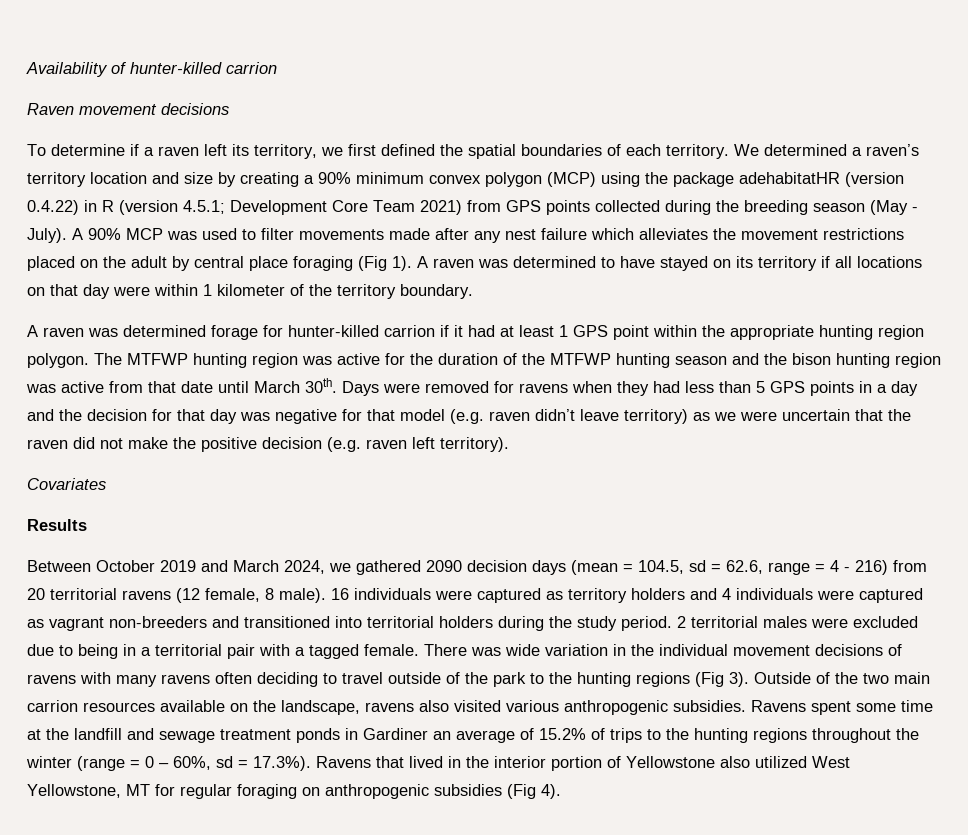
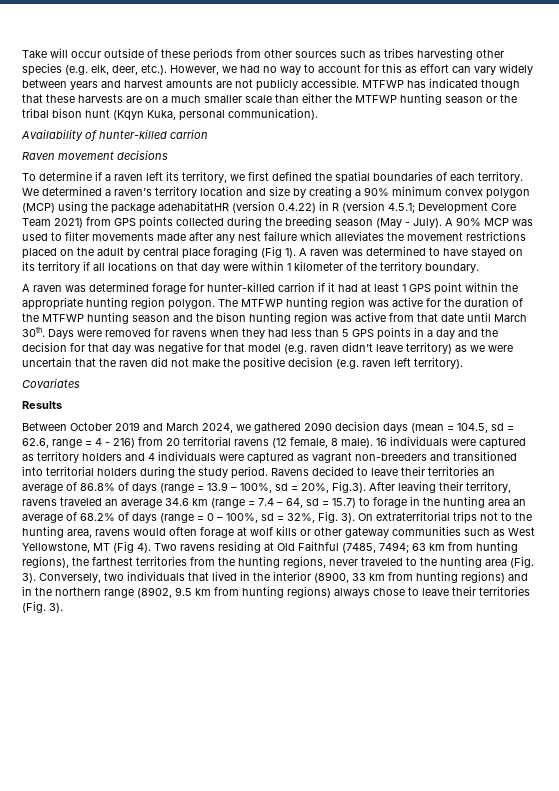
+ Take will occur outside of these periods from other sources such as tribes harvesting other species (e.g. elk, deer, etc.). However, we had no way to account for this as effort can vary widely between years and harvest amounts are not publicly accessible. MTFWP has indicated though that these harvests are on a much smaller scale than either the MTFWP hunting season or the tribal bison hunt (Kqyn Kuka, personal communication).
- 2 territorial males were excluded due to being in a territorial pair with a tagged female. There was wide variation in the individual movement decisions of ravens with many ravens often deciding to travel outside of the park to the hunting regions (Fig 3). Outside of the two main carrion resources available on the landscape, ravens also visited various anthropogenic subsidies. Ravens spent some time at the landfill and sewage treatment ponds in Gardiner an average of 15.2% of trips to the hunting regions throughout the winter (range = 0 – 60%, sd = 17.3%). Ravens that lived in the interior portion of Yellowstone also utilized West Yellowstone, MT for regular foraging on anthropogenic subsidies (Fig 4).
+ Ravens decided to leave their territories an average of 86.8% of days (range = 13.9 – 100%, sd = 20%, Fig.3). After leaving their territory, ravens traveled an average 34.6 km (range = 7.4 – 64, sd = 15.7) to forage in the hunting area an average of 68.2% of days (range = 0 – 100%, sd = 32%, Fig. 3). On extraterritorial trips not to the hunting area, ravens would often forage at wolf kills or other gateway communities such as West Yellowstone, MT (Fig 4). Two ravens residing at Old Faithful (7485, 7494; 63 km from hunting regions), the farthest territories from the hunting regions, never traveled to the hunting area (Fig. 3). Conversely, two individuals that lived in the interior (8900, 33 km from hunting regions) and in the northern range (8902, 9.5 km from hunting regions) always chose to leave their territories (Fig. 3).

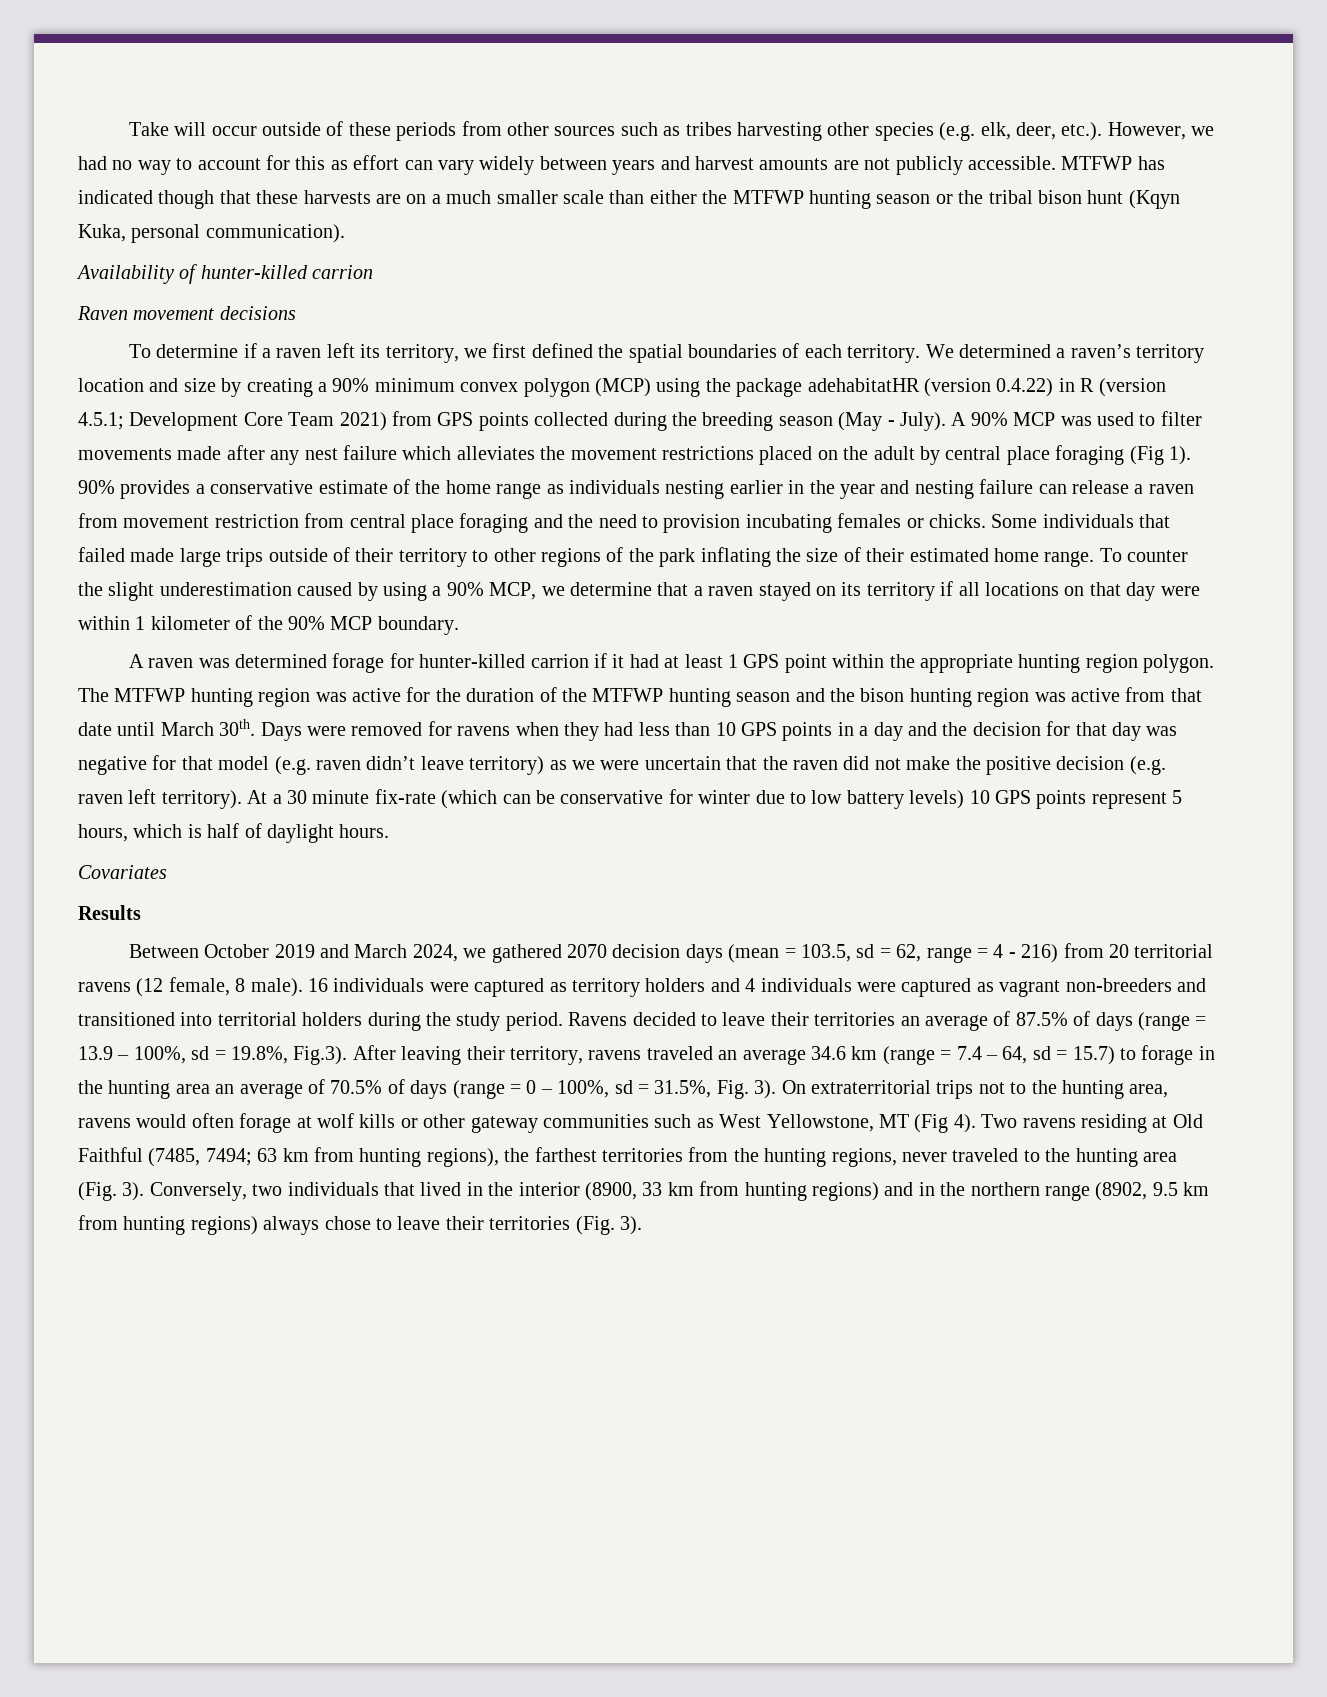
- A raven was determined to have stayed on its territory if all locations on that day were within 1 kilometer of the territory boundary.
+ 90% provides a conservative estimate of the home range as individuals nesting earlier in the year and nesting failure can release a raven from movement restriction from central place foraging and the need to provision incubating females or chicks. Some individuals that failed made large trips outside of their territory to other regions of the park inflating the size of their estimated home range. To counter the slight underestimation caused by using a 90% MCP, we determine that a raven stayed on its territory if all locations on that day were within 1 kilometer of the 90% MCP boundary.
- Days were removed for ravens when they had less than 5 GPS points in a day and the decision for that day was negative for that model (e.g. raven didn’t leave territory) as we were uncertain that the raven did not make the positive decision (e.g. raven left territory).
+ Days were removed for ravens when they had less than 10 GPS points in a day and the decision for that day was negative for that model (e.g. raven didn’t leave territory) as we were uncertain that the raven did not make the positive decision (e.g. raven left territory). At a 30 minute fix-rate (which can be conservative for winter due to low battery levels) 10 GPS points represent 5 hours, which is half of daylight hours.
- Between October 2019 and March 2024, we gathered 2090 decision days (mean = 104.5, sd = 62.6, range = 4 - 216) from 20 territorial ravens (12 female, 8 male).
+ Between October 2019 and March 2024, we gathered 2070 decision days (mean = 103.5, sd = 62, range = 4 - 216) from 20 territorial ravens (12 female, 8 male).
- Ravens decided to leave their territories an average of 86.8% of days (range = 13.9 – 100%, sd = 20%, Fig.3). After leaving their territory, ravens traveled an average 34.6 km (range = 7.4 – 64, sd = 15.7) to forage in the hunting area an average of 68.2% of days (range = 0 – 100%, sd = 32%, Fig. 3).
+ Ravens decided to leave their territories an average of 87.5% of days (range = 13.9 – 100%, sd = 19.8%, Fig.3). After leaving their territory, ravens traveled an average 34.6 km (range = 7.4 – 64, sd = 15.7) to forage in the hunting area an average of 70.5% of days (range = 0 – 100%, sd = 31.5%, Fig. 3).

